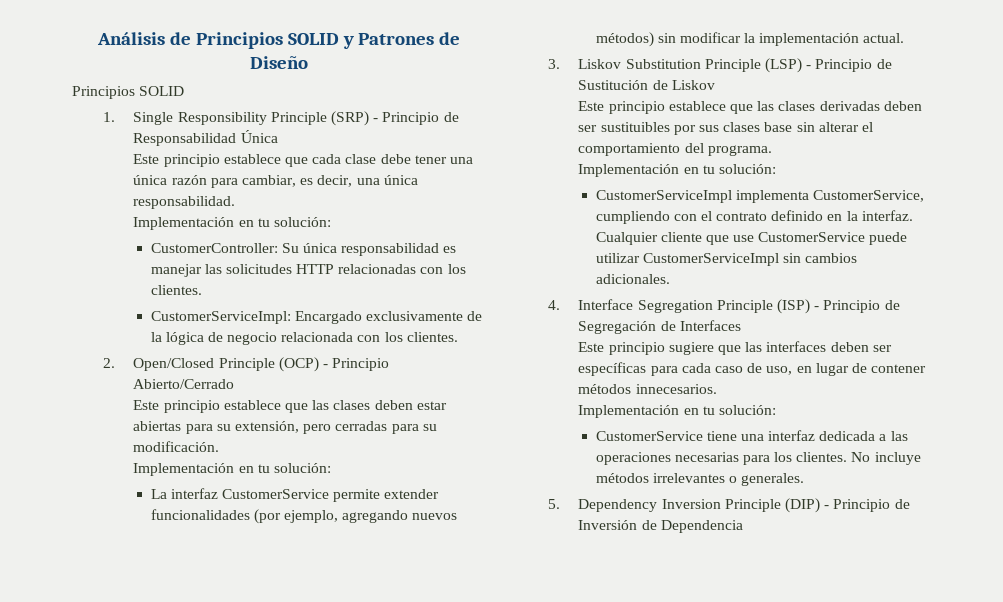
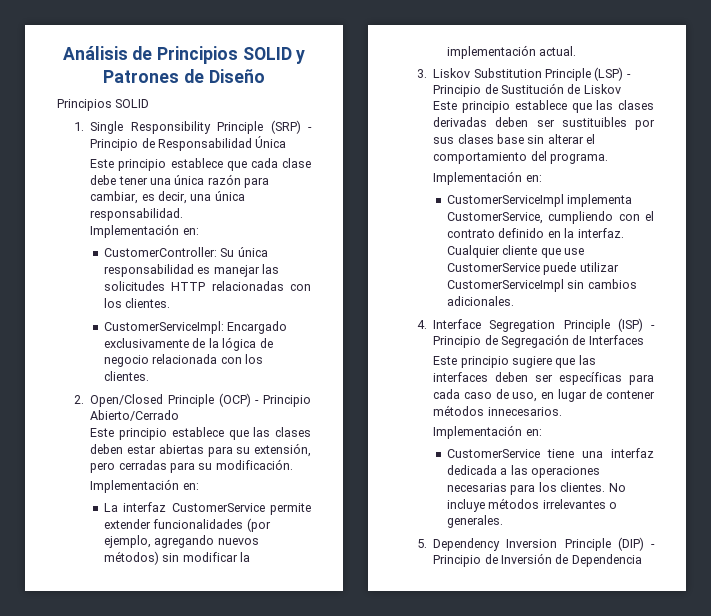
  Este principio establece que cada clase debe tener una única razón para cambiar, es decir, una única responsabilidad.
- Implementación en tu solución:
+ Implementación en:
  Este principio establece que las clases deben estar abiertas para su extensión, pero cerradas para su modificación.
- Implementación en tu solución:
+ Implementación en:
  Este principio establece que las clases derivadas deben ser sustituibles por sus clases base sin alterar el comportamiento del programa.
- Implementación en tu solución:
+ Implementación en:
  Este principio sugiere que las interfaces deben ser específicas para cada caso de uso, en lugar de contener métodos innecesarios.
- Implementación en tu solución:
+ Implementación en:

